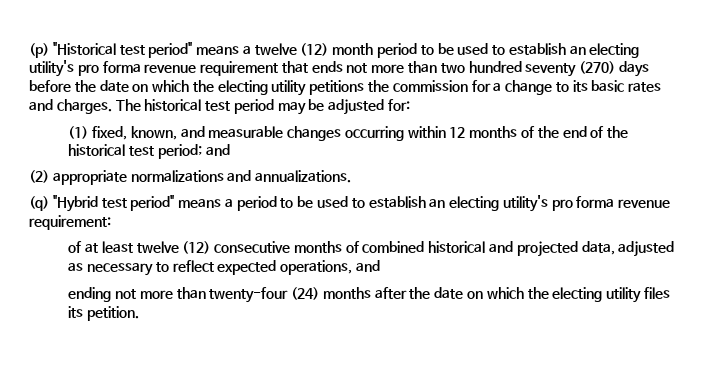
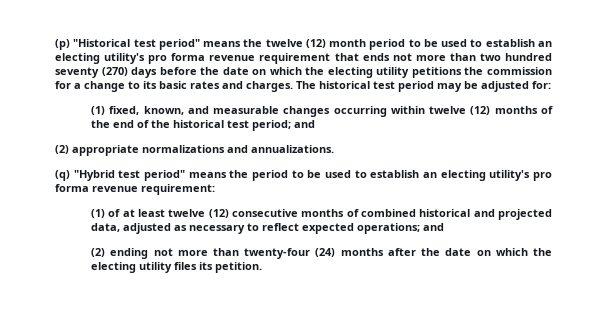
- (p) "Historical test period" means a twelve (12) month period to be used to establish an electing utility's pro forma revenue requirement that ends not more than two hundred seventy (270) days before the date on which the electing utility petitions the commission for a change to its basic rates and charges.
+ (p) "Historical test period" means the twelve (12) month period to be used to establish an electing utility's pro forma revenue requirement that ends not more than two hundred seventy (270) days before the date on which the electing utility petitions the commission for a change to its basic rates and charges.
- (1) fixed, known, and measurable changes occurring within 12 months of the end of the historical test period; and
+ (1) fixed, known, and measurable changes occurring within twelve (12) months of the end of the historical test period; and
- (q) "Hybrid test period" means a period to be used to establish an electing utility's pro forma revenue requirement:
+ (q) "Hybrid test period" means the period to be used to establish an electing utility's pro forma revenue requirement:
- of at least twelve (12) consecutive months of combined historical and projected data, adjusted as necessary to reflect expected operations, and
- ending not more than twenty-four (24) months after the date on which the electing utility files its petition.
+ (1) of at least twelve (12) consecutive months of combined historical and projected data, adjusted as necessary to reflect expected operations; and
+ (2) ending not more than twenty-four (24) months after the date on which the electing utility files its petition.

